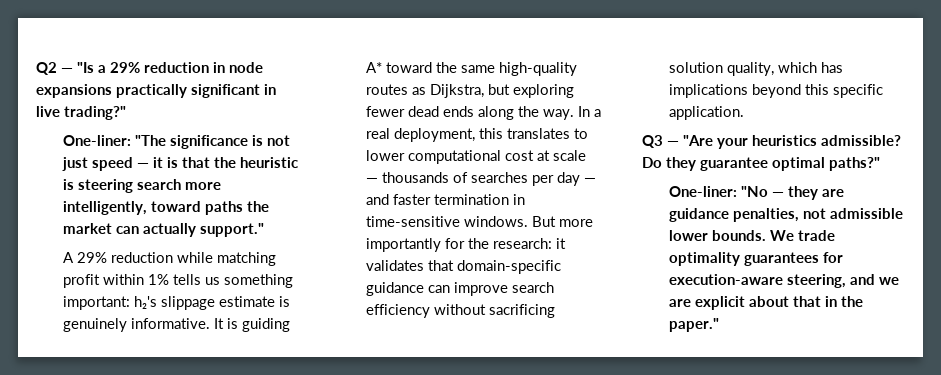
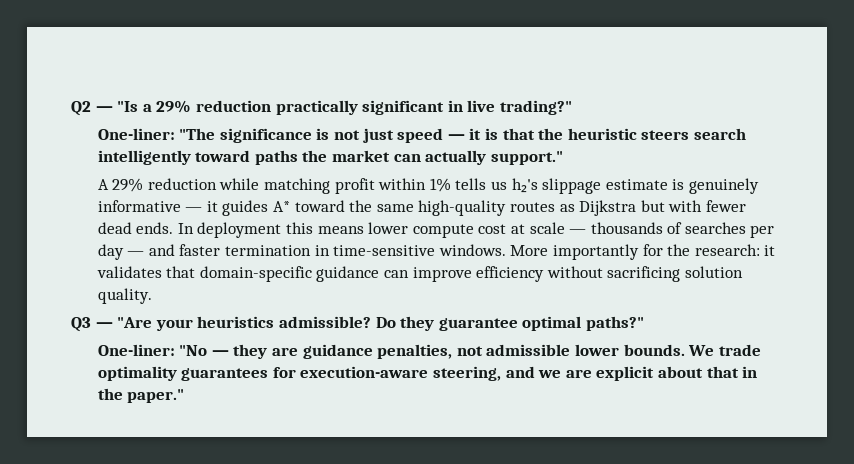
- Q2 — "Is a 29% reduction in node expansions practically significant in live trading?"
+ Q2 — "Is a 29% reduction practically significant in live trading?"
- One-liner: "The significance is not just speed — it is that the heuristic is steering search more intelligently, toward paths the market can actually support."
+ One-liner: "The significance is not just speed — it is that the heuristic steers search intelligently toward paths the market can actually support."
- A 29% reduction while matching profit within 1% tells us something important: h₂'s slippage estimate is genuinely informative. It is guiding A* toward the same high-quality routes as Dijkstra, but exploring fewer dead ends along the way. In a real deployment, this translates to lower computational cost at scale — thousands of searches per day — and faster termination in time-sensitive windows.
+ A 29% reduction while matching profit within 1% tells us h₂'s slippage estimate is genuinely informative — it guides A* toward the same high-quality routes as Dijkstra but with fewer dead ends. In deployment this means lower compute cost at scale — thousands of searches per day — and faster termination in time-sensitive windows.
- But more importantly for the research: it validates that domain-specific guidance can improve search efficiency without sacrificing solution quality, which has implications beyond this specific application.
+ More importantly for the research: it validates that domain-specific guidance can improve efficiency without sacrificing solution quality.

